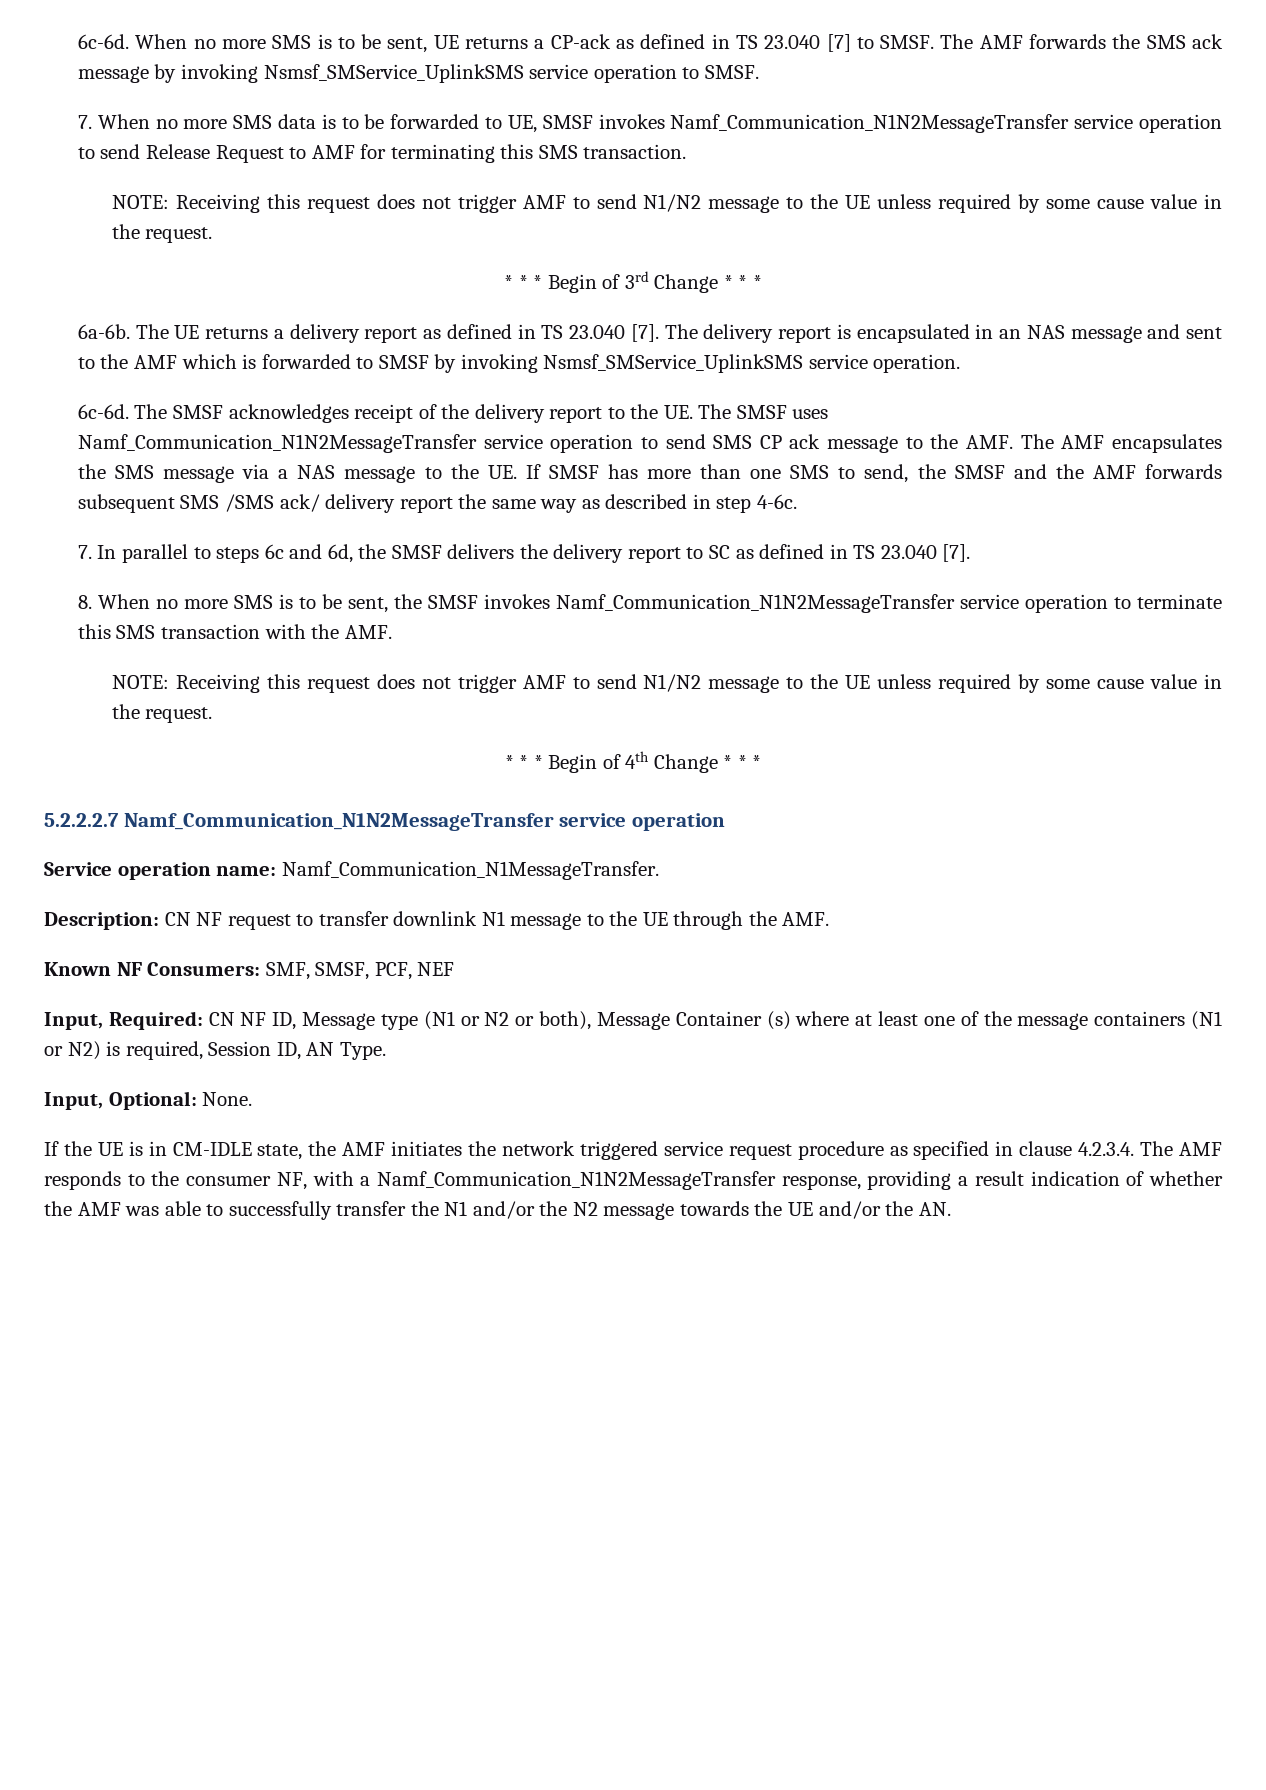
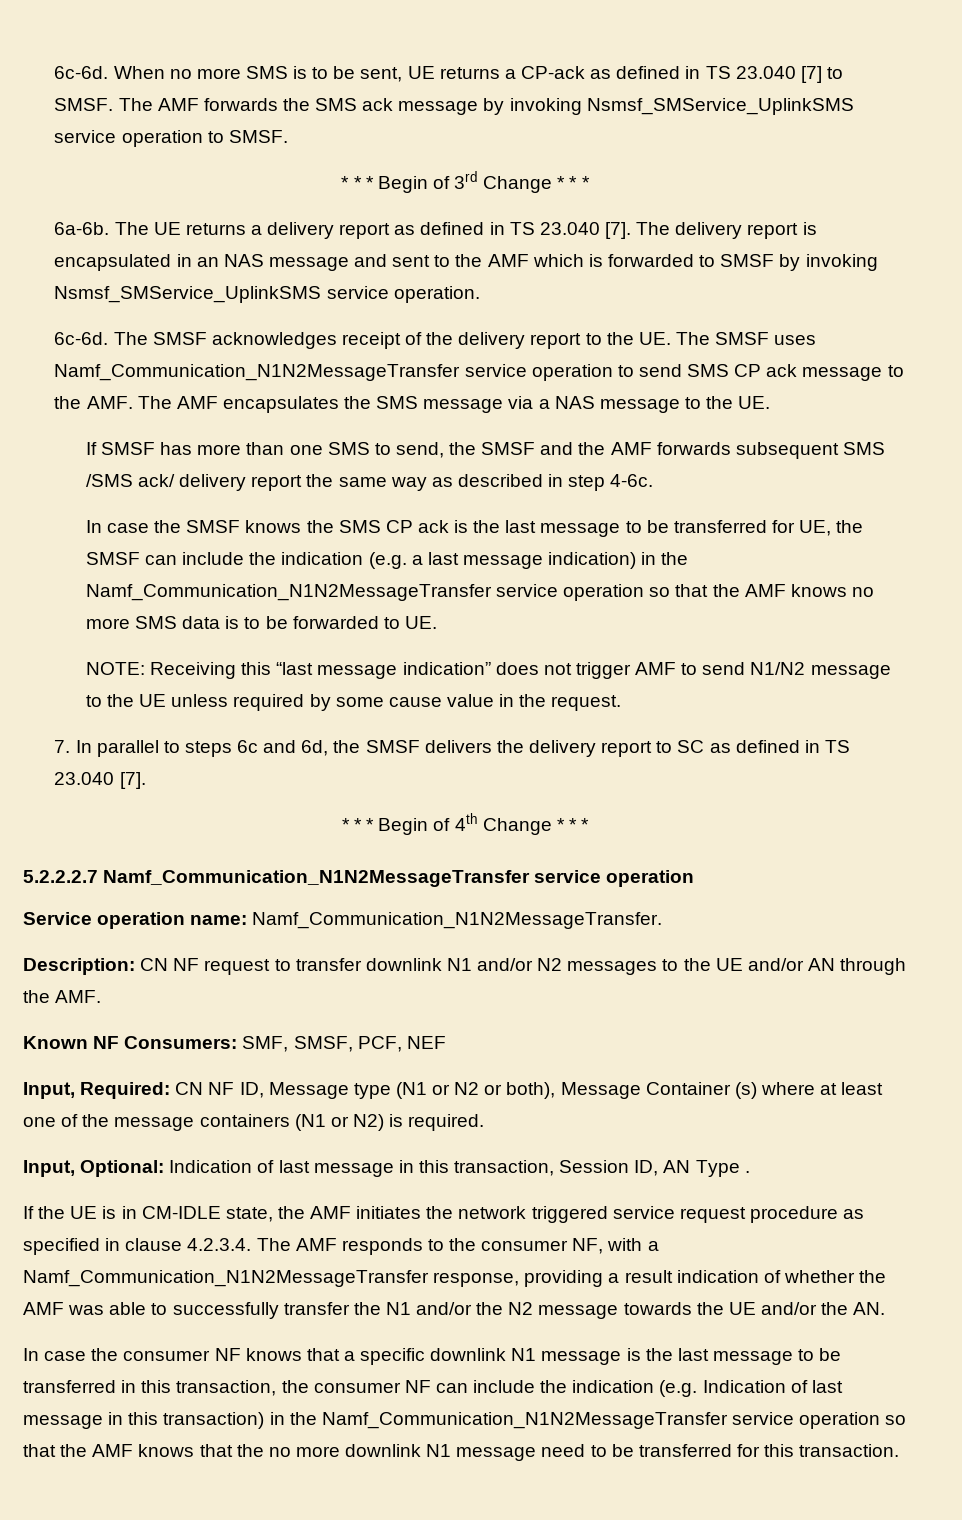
- 7. When no more SMS data is to be forwarded to UE, SMSF invokes Namf_Communication_N1N2MessageTransfer service operation to send Release Request to AMF for terminating this SMS transaction.
- NOTE: Receiving this request does not trigger AMF to send N1/N2 message to the UE unless required by some cause value in the request.
- The SMSF acknowledges receipt of the delivery report to the UE. The SMSF uses Namf_Communication_N1N2MessageTransfer service operation to send SMS CP ack message to the AMF. The AMF encapsulates the SMS message via a NAS message to the UE. If SMSF has more than one SMS to send, the SMSF and the AMF forwards subsequent SMS /SMS ack/ delivery report the same way as described in step 4-6c.
+ The SMSF acknowledges receipt of the delivery report to the UE. The SMSF uses Namf_Communication_N1N2MessageTransfer service operation to send SMS CP ack message to the AMF. The AMF encapsulates the SMS message via a NAS message to the UE.
+ If SMSF has more than one SMS to send, the SMSF and the AMF forwards subsequent SMS /SMS ack/ delivery report the same way as described in step 4-6c.
+ In case the SMSF knows the SMS CP ack is the last message to be transferred for UE, the SMSF can include the indication (e.g. a last message indication) in the Namf_Communication_N1N2MessageTransfer service operation so that the AMF knows no more SMS data is to be forwarded to UE.
+ NOTE: Receiving this “last message indication” does not trigger AMF to send N1/N2 message to the UE unless required by some cause value in the request.
- 8. When no more SMS is to be sent, the SMSF invokes Namf_Communication_N1N2MessageTransfer service operation to terminate this SMS transaction with the AMF.
- NOTE: Receiving this request does not trigger AMF to send N1/N2 message to the UE unless required by some cause value in the request.
- Service operation name: Namf_Communication_N1MessageTransfer.
+ Service operation name: Namf_Communication_N1N2MessageTransfer.
- Description: CN NF request to transfer downlink N1 message to the UE through the AMF.
+ Description: CN NF request to transfer downlink N1 and/or N2 messages to the UE and/or AN through the AMF.
- Input, Required: CN NF ID, Message type (N1 or N2 or both), Message Container (s) where at least one of the message containers (N1 or N2) is required, Session ID, AN Type.
- Input, Optional: None.
+ Input, Required: CN NF ID, Message type (N1 or N2 or both), Message Container (s) where at least one of the message containers (N1 or N2) is required.
+ Input, Optional: Indication of last message in this transaction, Session ID, AN Type .
+ In case the consumer NF knows that a specific downlink N1 message is the last message to be transferred in this transaction, the consumer NF can include the indication (e.g. Indication of last message in this transaction) in the Namf_Communication_N1N2MessageTransfer service operation so that the AMF knows that the no more downlink N1 message need to be transferred for this transaction.

